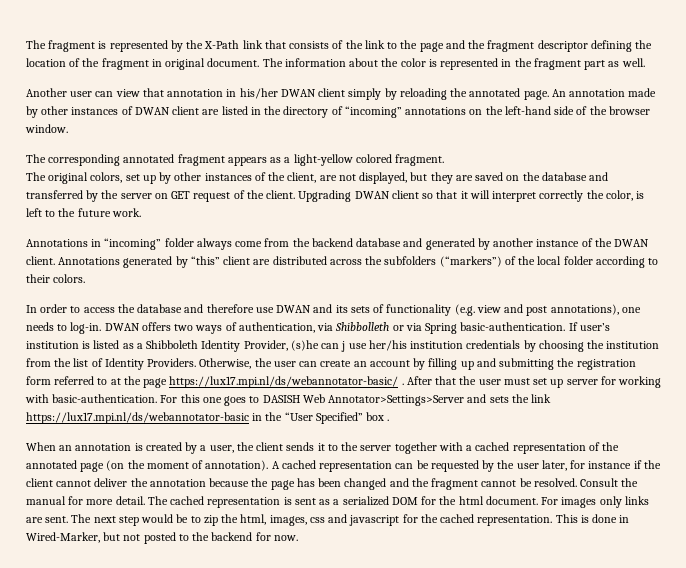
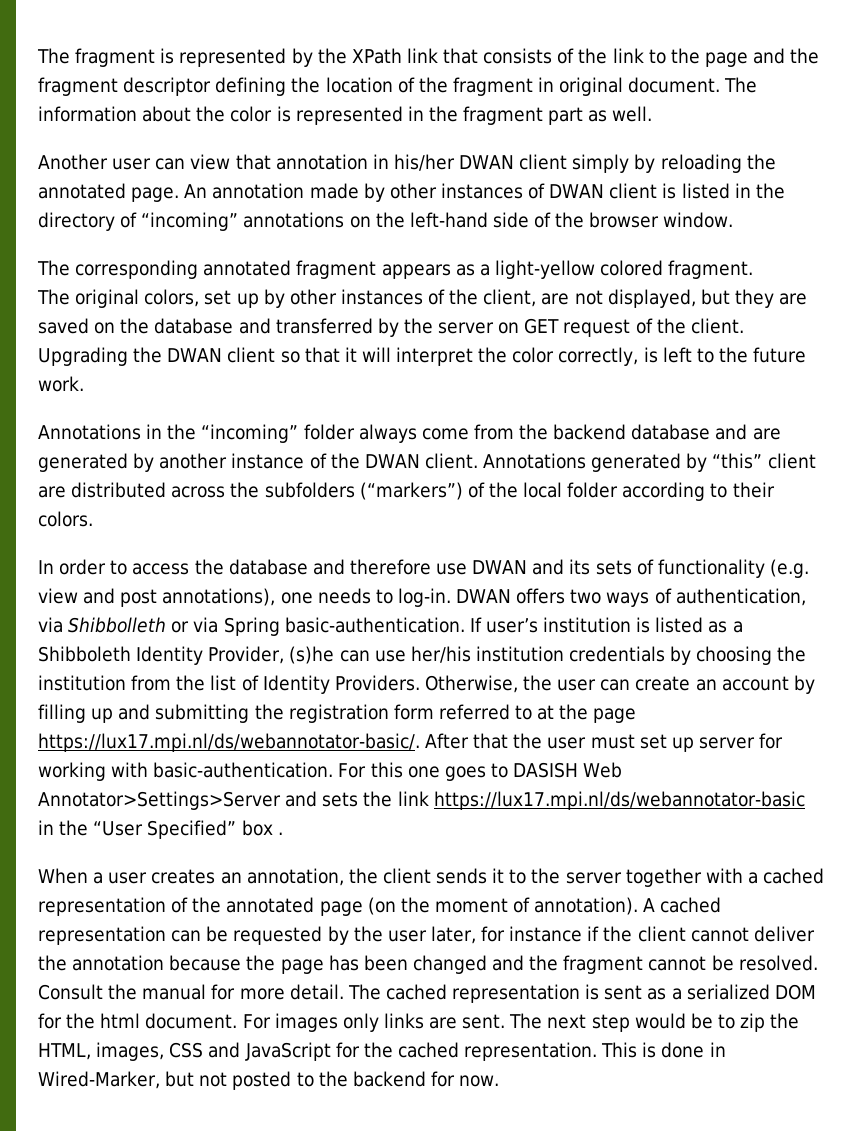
- The fragment is represented by the X-Path link that consists of the link to the page and the fragment descriptor defining the location of the fragment in original document.
+ The fragment is represented by the XPath link that consists of the link to the page and the fragment descriptor defining the location of the fragment in original document.
- An annotation made by other instances of DWAN client are listed in the directory of “incoming” annotations on the left-hand side of the browser window.
+ An annotation made by other instances of DWAN client is listed in the directory of “incoming” annotations on the left-hand side of the browser window.
- Upgrading DWAN client so that it will interpret correctly the color, is left to the future work.
+ Upgrading the DWAN client so that it will interpret the color correctly, is left to the future work.
- Annotations in “incoming” folder always come from the backend database and generated by another instance of the DWAN client.
+ Annotations in the “incoming” folder always come from the backend database and are generated by another instance of the DWAN client.
- If user’s institution is listed as a Shibboleth Identity Provider, (s)he can j use her/his institution credentials by choosing the institution from the list of Identity Providers.
+ If user’s institution is listed as a Shibboleth Identity Provider, (s)he can use her/his institution credentials by choosing the institution from the list of Identity Providers.
- Otherwise, the user can create an account by filling up and submitting the registration form referred to at the page https://lux17.mpi.nl/ds/webannotator-basic/ . After that the user must set up server for working with basic-authentication.
+ Otherwise, the user can create an account by filling up and submitting the registration form referred to at the page https://lux17.mpi.nl/ds/webannotator-basic/. After that the user must set up server for working with basic-authentication.
- When an annotation is created by a user, the client sends it to the server together with a cached representation of the annotated page (on the moment of annotation).
+ When a user creates an annotation, the client sends it to the server together with a cached representation of the annotated page (on the moment of annotation).
- The next step would be to zip the html, images, css and javascript for the cached representation.
+ The next step would be to zip the HTML, images, CSS and JavaScript for the cached representation.

